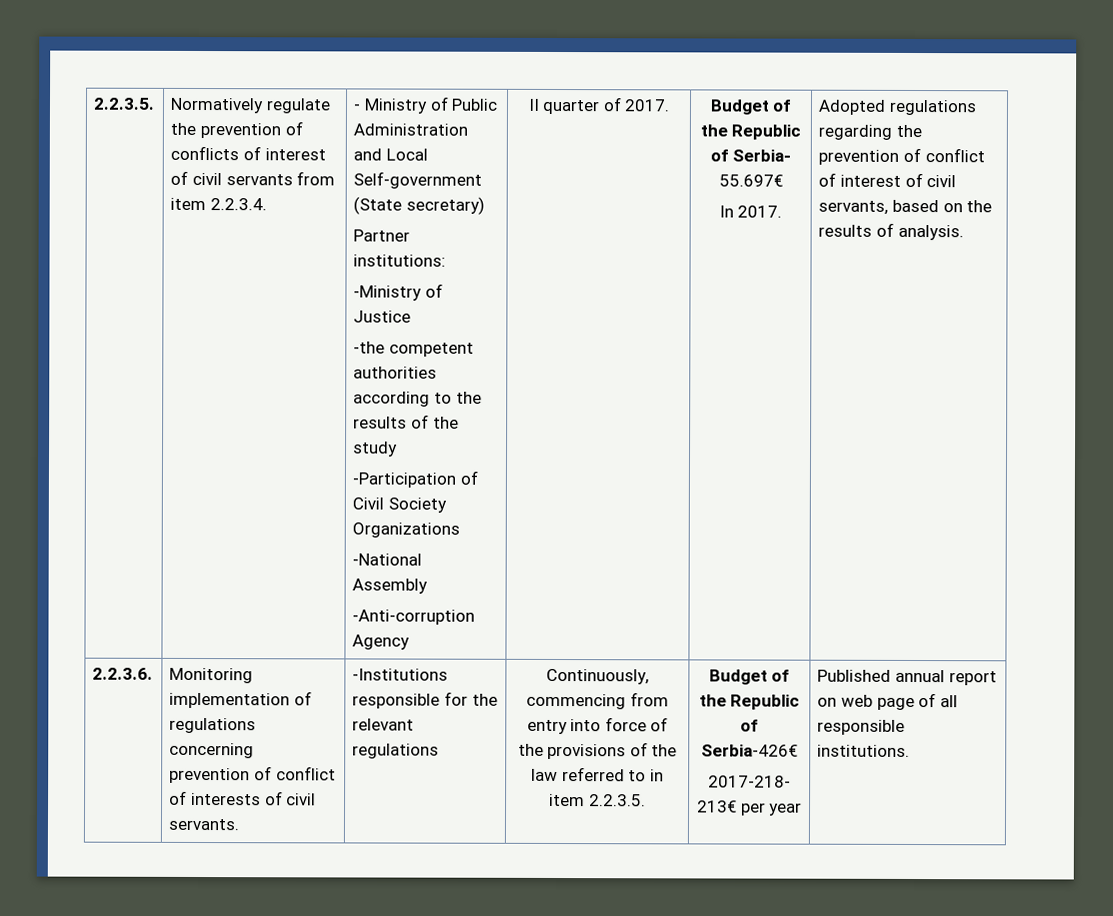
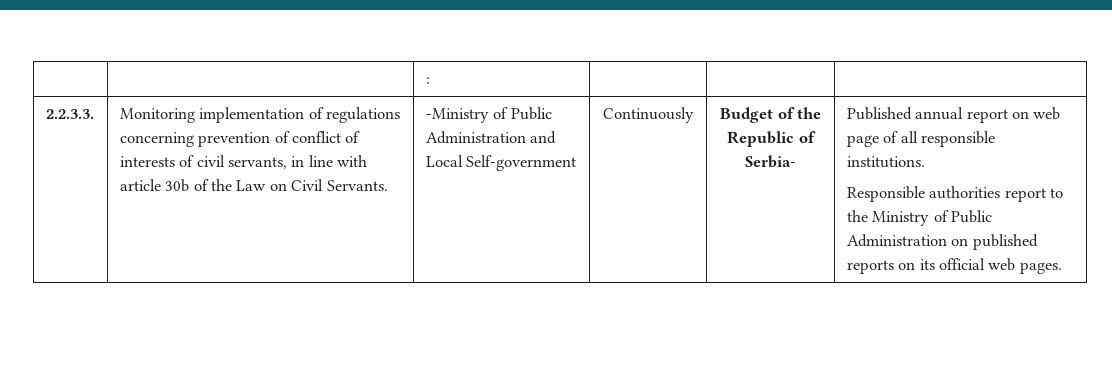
- 2.2.3.5. | Normatively regulate the prevention of conflicts of interest of civil servants from item 2.2.3.4. | - Ministry of Public Administration and Local Self-government (State secretary)
- Partner institutions:
- -Ministry of Justice
- -the competent authorities according to the results of the study
- -Participation of Civil Society Organizations
- -National Assembly
- -Anti-corruption Agency | II quarter of 2017. | Budget of the Republic of Serbia- 55.697€
- In 2017. | Adopted regulations regarding the prevention of conflict of interest of civil servants, based on the results of analysis.
- 2.2.3.6.
+ : | | |
+ 2.2.3.3.
- Monitoring implementation of regulations concerning prevention of conflict of interests of civil servants. | -Institutions responsible for the relevant regulations | Continuously, commencing from entry into force of the provisions of the law referred to in item 2.2.3.5. | Budget of the Republic of Serbia-426€
- 2017-218- 213€ per year
+ Monitoring implementation of regulations concerning prevention of conflict of interests of civil servants, in line with article 30b of the Law on Civil Servants. | -Ministry of Public Administration and Local Self-government | Continuously | Budget of the Republic of Serbia-
+ Responsible authorities report to the Ministry of Public Administration on published reports on its official web pages.

